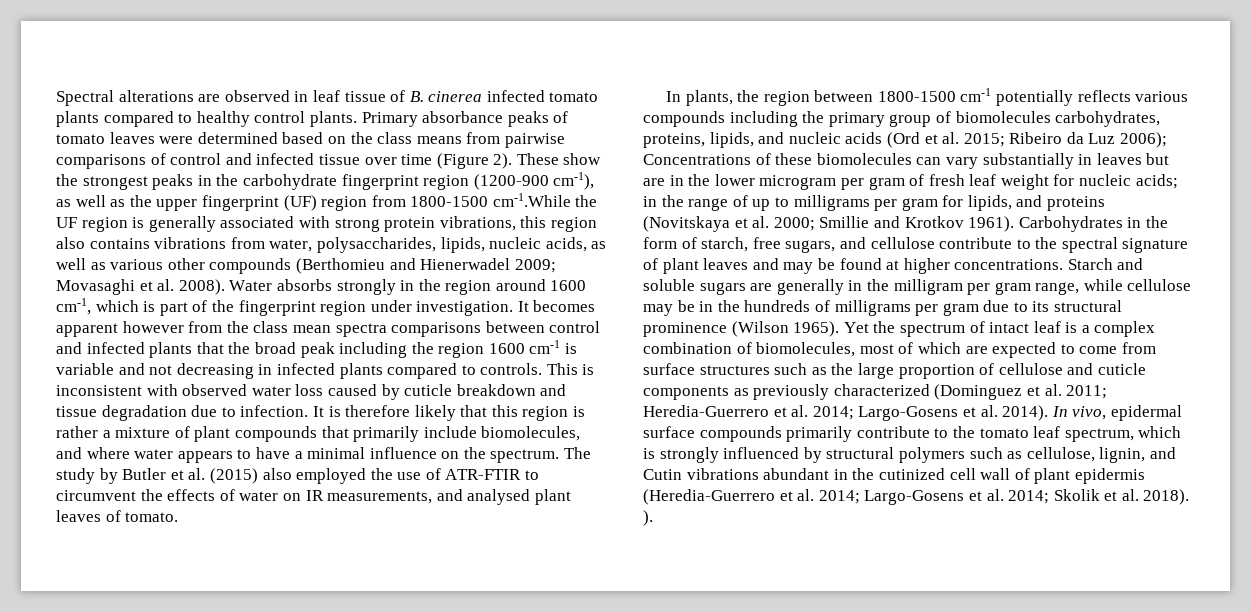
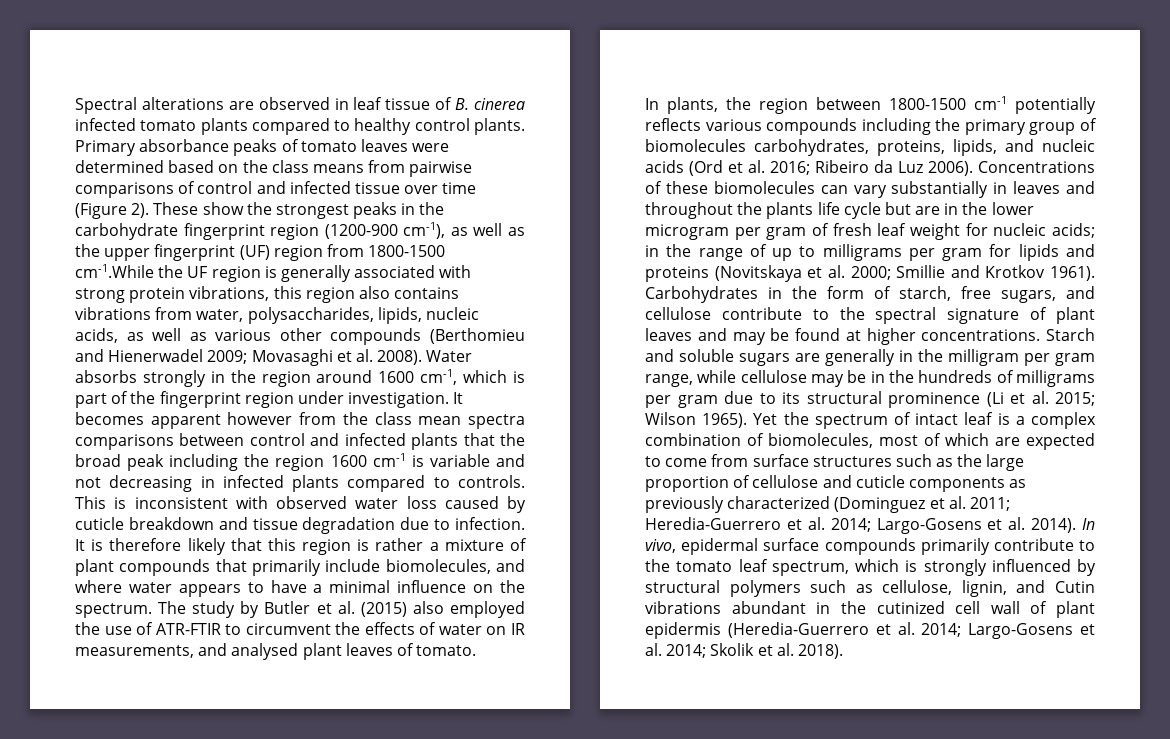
- In plants, the region between 1800-1500 cm-1 potentially reflects various compounds including the primary group of biomolecules carbohydrates, proteins, lipids, and nucleic acids (Ord et al. 2015;
+ In plants, the region between 1800-1500 cm-1 potentially reflects various compounds including the primary group of biomolecules carbohydrates, proteins, lipids, and nucleic acids (Ord et al. 2016;
- Ribeiro da Luz 2006);
+ Ribeiro da Luz 2006).
- Concentrations of these biomolecules can vary substantially in leaves but are in the lower microgram per gram of fresh leaf weight for nucleic acids;
+ Concentrations of these biomolecules can vary substantially in leaves and throughout the plants life cycle but are in the lower microgram per gram of fresh leaf weight for nucleic acids;
- in the range of up to milligrams per gram for lipids, and proteins (Novitskaya et al. 2000;
+ in the range of up to milligrams per gram for lipids and proteins (Novitskaya et al. 2000;
- Starch and soluble sugars are generally in the milligram per gram range, while cellulose may be in the hundreds of milligrams per gram due to its structural prominence (Wilson 1965).
+ Starch and soluble sugars are generally in the milligram per gram range, while cellulose may be in the hundreds of milligrams per gram due to its structural prominence (Li et al. 2015; Wilson 1965).
- In vivo, epidermal surface compounds primarily contribute to the tomato leaf spectrum, which is strongly influenced by structural polymers such as cellulose, lignin, and Cutin vibrations abundant in the cutinized cell wall of plant epidermis (Heredia-Guerrero et al. 2014; Largo-Gosens et al. 2014; Skolik et al. 2018). ).
+ In vivo, epidermal surface compounds primarily contribute to the tomato leaf spectrum, which is strongly influenced by structural polymers such as cellulose, lignin, and Cutin vibrations abundant in the cutinized cell wall of plant epidermis (Heredia-Guerrero et al. 2014; Largo-Gosens et al. 2014; Skolik et al. 2018).

